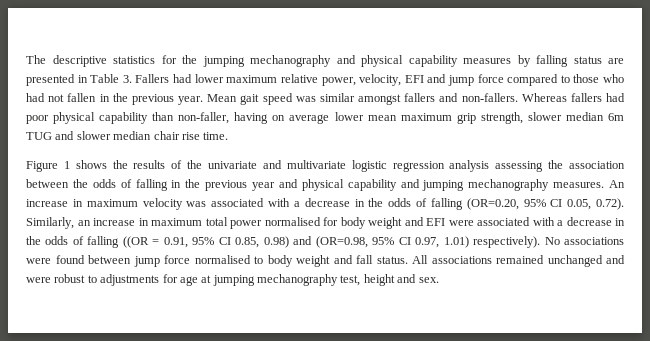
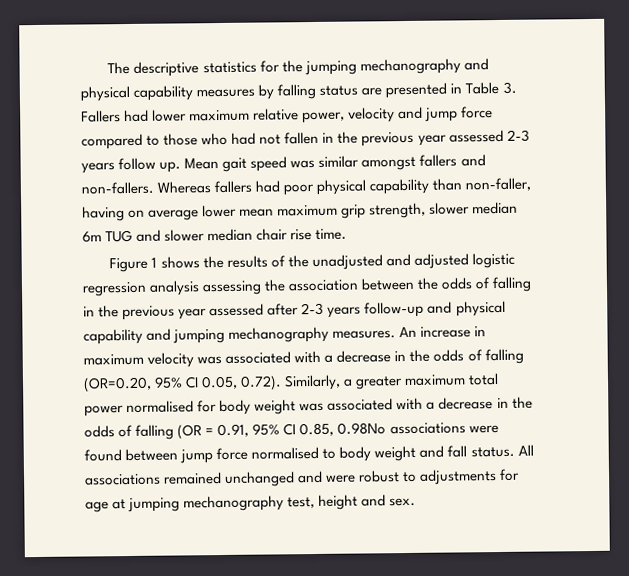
- The descriptive statistics for the jumping mechanography and physical capability measures by falling status are presented in Table 3. Fallers had lower maximum relative power, velocity, EFI and jump force compared to those who had not fallen in the previous year.
+ The descriptive statistics for the jumping mechanography and physical capability measures by falling status are presented in Table 3. Fallers had lower maximum relative power, velocity and jump force compared to those who had not fallen in the previous year assessed 2-3 years follow up.
- Figure 1 shows the results of the univariate and multivariate logistic regression analysis assessing the association between the odds of falling in the previous year and physical capability and jumping mechanography measures.
+ Figure 1 shows the results of the unadjusted and adjusted logistic regression analysis assessing the association between the odds of falling in the previous year assessed after 2-3 years follow-up and physical capability and jumping mechanography measures.
- An increase in maximum velocity was associated with a decrease in the odds of falling (OR=0.20, 95% CI 0.05, 0.72). Similarly, an increase in maximum total power normalised for body weight and EFI were associated with a decrease in the odds of falling ((OR = 0.91, 95% CI 0.85, 0.98) and (OR=0.98, 95% CI 0.97, 1.01) respectively). No associations were found between jump force normalised to body weight and fall status.
+ An increase in maximum velocity was associated with a decrease in the odds of falling (OR=0.20, 95% CI 0.05, 0.72). Similarly, a greater maximum total power normalised for body weight was associated with a decrease in the odds of falling (OR = 0.91, 95% CI 0.85, 0.98No associations were found between jump force normalised to body weight and fall status.

